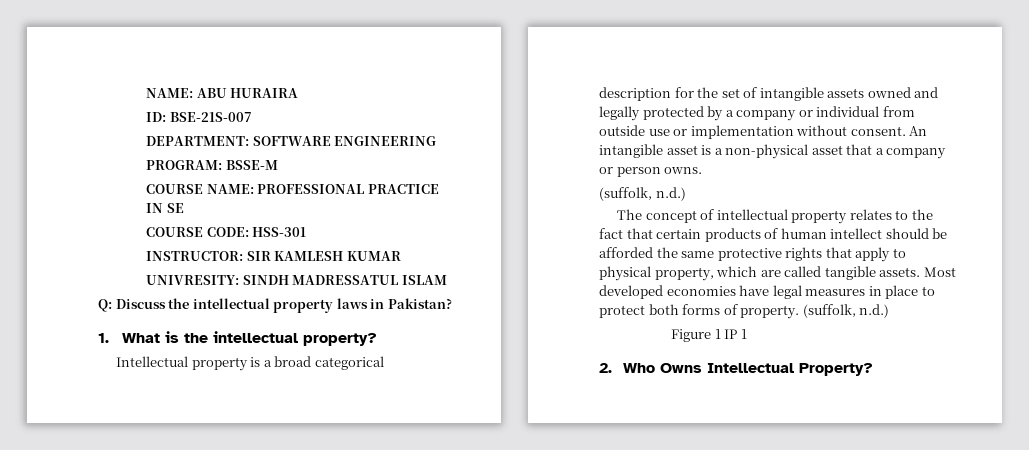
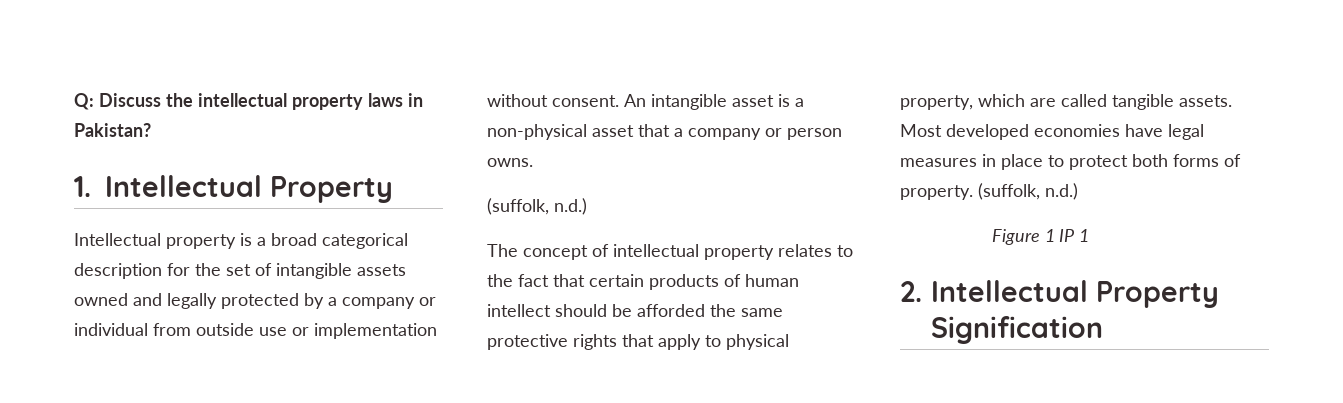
- NAME: ABU HURAIRA
- ID: BSE-21S-007
- DEPARTMENT: SOFTWARE ENGINEERING
- PROGRAM: BSSE-M
- COURSE NAME: PROFESSIONAL PRACTICE IN SE
- COURSE CODE: HSS-301
- INSTRUCTOR: SIR KAMLESH KUMAR
- UNIVRESITY: SINDH MADRESSATUL ISLAM
- 1. What is the intellectual property?
+ 1. Intellectual Property
- 2. Who Owns Intellectual Property?
+ 2. Intellectual Property Signification

